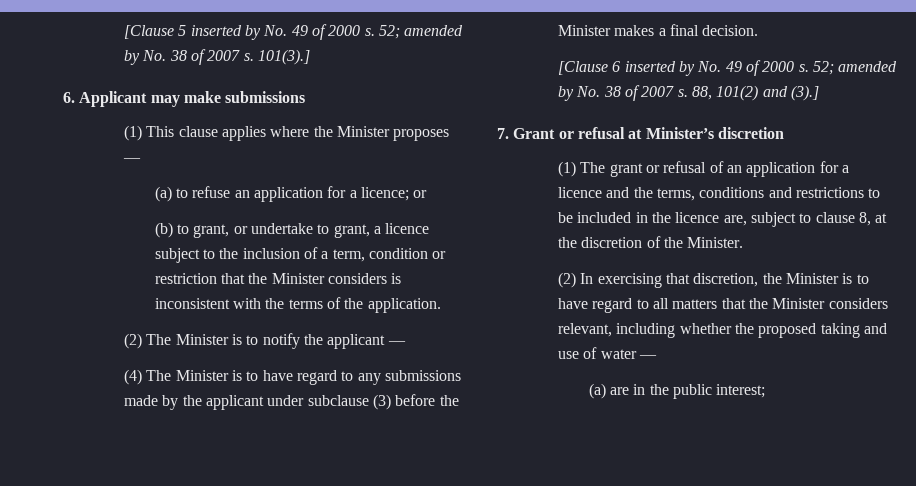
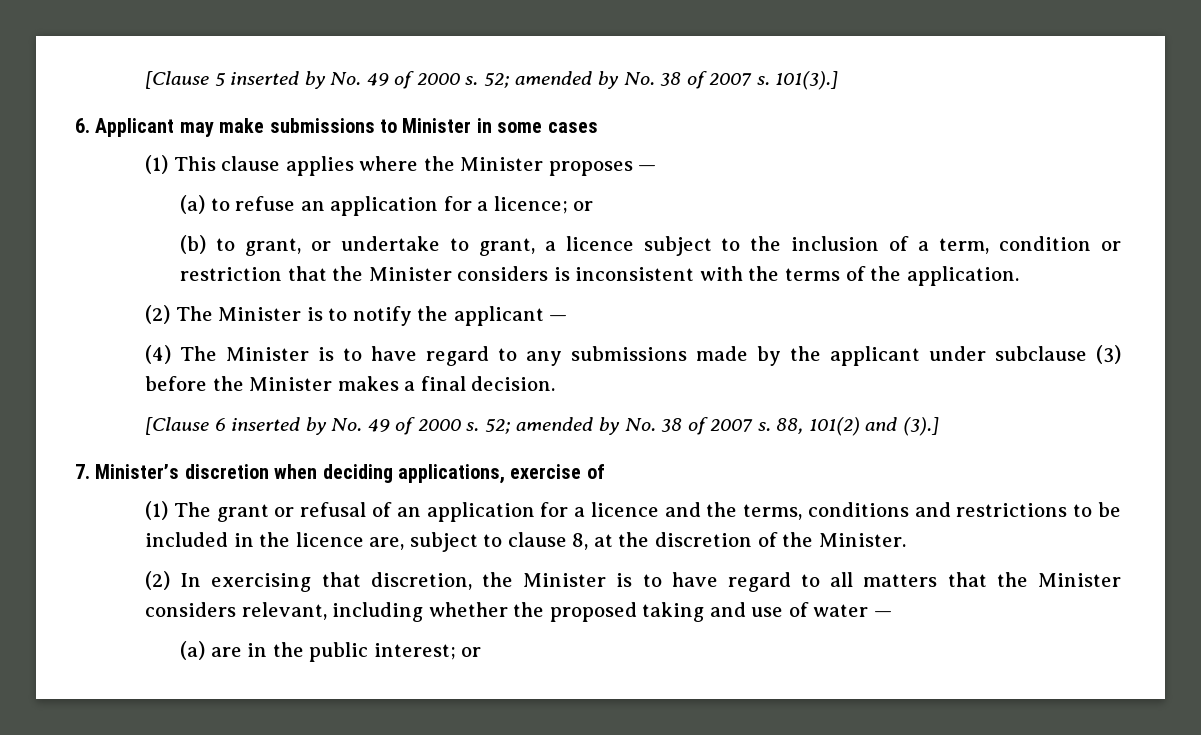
- 6. Applicant may make submissions
+ 6. Applicant may make submissions to Minister in some cases
- 7. Grant or refusal at Minister’s discretion
+ 7. Minister’s discretion when deciding applications, exercise of
- (a) are in the public interest;
+ (a) are in the public interest; or

